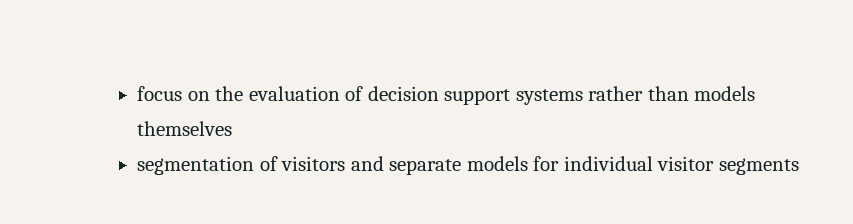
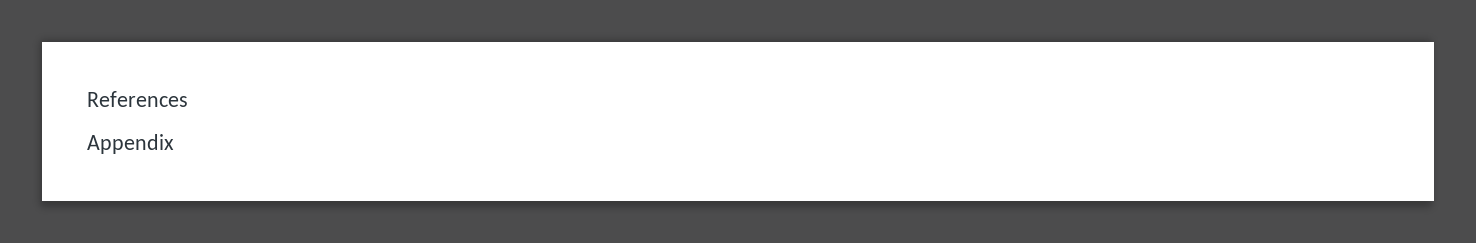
- focus on the evaluation of decision support systems rather than models themselves
- segmentation of visitors and separate models for individual visitor segments
+ References
+ Appendix

